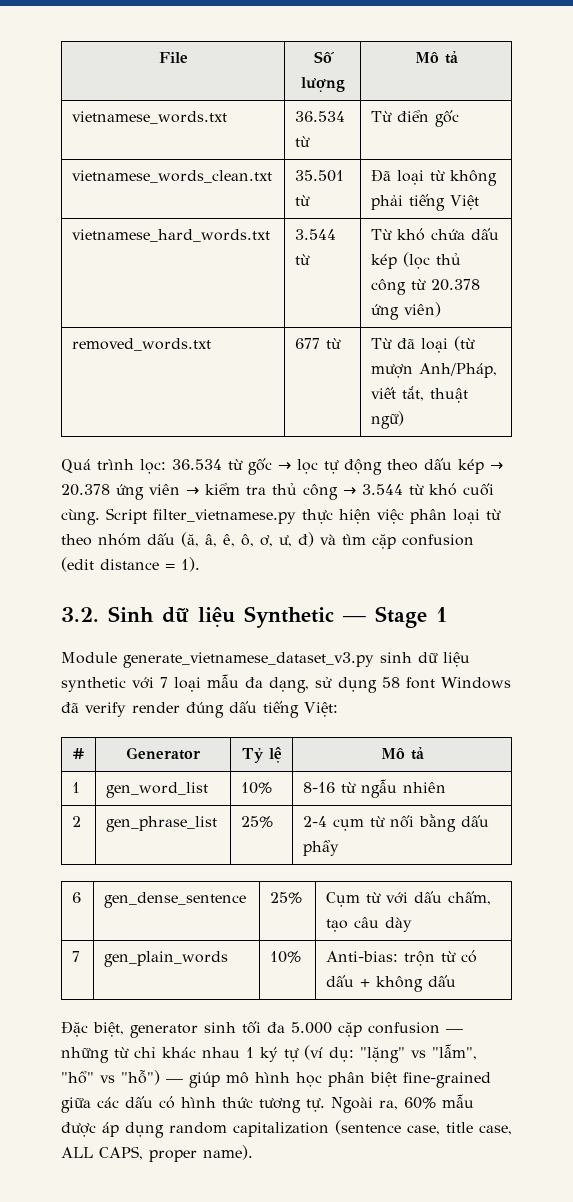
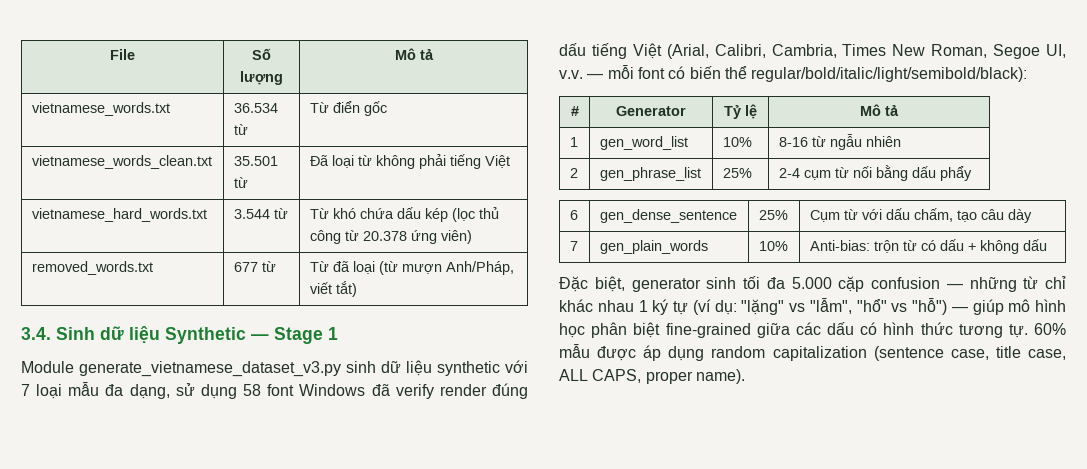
- removed_words.txt | 677 từ | Từ đã loại (từ mượn Anh/Pháp, viết tắt, thuật ngữ)
- Quá trình lọc: 36.534 từ gốc → lọc tự động theo dấu kép → 20.378 ứng viên → kiểm tra thủ công → 3.544 từ khó cuối cùng. Script filter_vietnamese.py thực hiện việc phân loại từ theo nhóm dấu (ă, â, ê, ô, ơ, ư, đ) và tìm cặp confusion (edit distance = 1).
- 3.2. Sinh dữ liệu Synthetic — Stage 1
+ removed_words.txt | 677 từ | Từ đã loại (từ mượn Anh/Pháp, viết tắt)
+ 3.4. Sinh dữ liệu Synthetic — Stage 1
- Module generate_vietnamese_dataset_v3.py sinh dữ liệu synthetic với 7 loại mẫu đa dạng, sử dụng 58 font Windows đã verify render đúng dấu tiếng Việt:
+ Module generate_vietnamese_dataset_v3.py sinh dữ liệu synthetic với 7 loại mẫu đa dạng, sử dụng 58 font Windows đã verify render đúng dấu tiếng Việt (Arial, Calibri, Cambria, Times New Roman, Segoe UI, v.v. — mỗi font có biến thể regular/bold/italic/light/semibold/black):
- Ngoài ra, 60% mẫu được áp dụng random capitalization (sentence case, title case, ALL CAPS, proper name).
+ 60% mẫu được áp dụng random capitalization (sentence case, title case, ALL CAPS, proper name).

